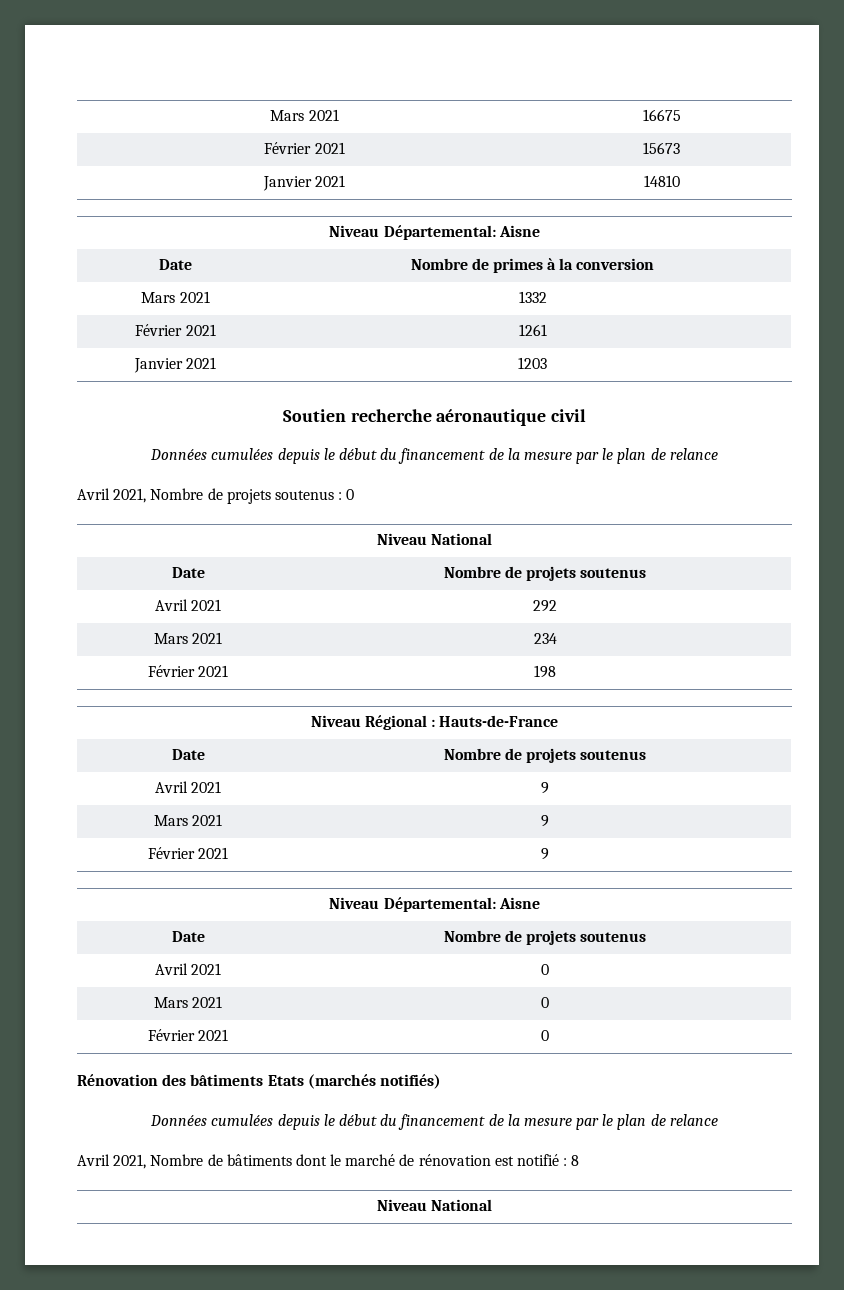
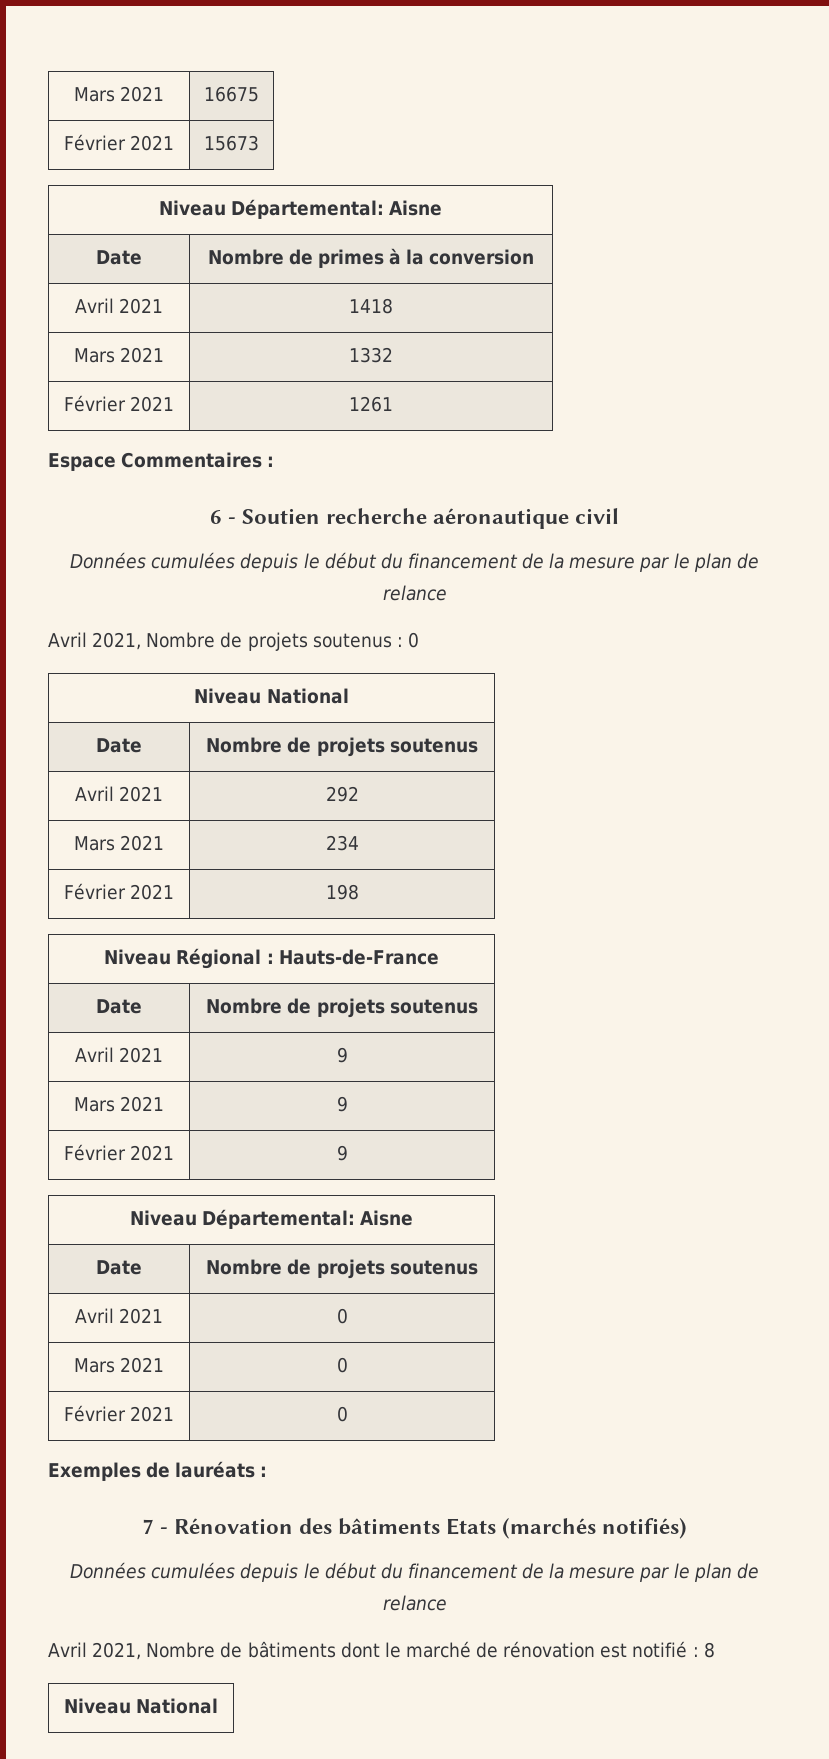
- Janvier 2021 | 14810
+ Avril 2021 | 1418
- Janvier 2021 | 1203
- Soutien recherche aéronautique civil
+ Espace Commentaires :
+ 6 - Soutien recherche aéronautique civil
- Rénovation des bâtiments Etats (marchés notifiés)
+ Exemples de lauréats :
+ 7 - Rénovation des bâtiments Etats (marchés notifiés)

